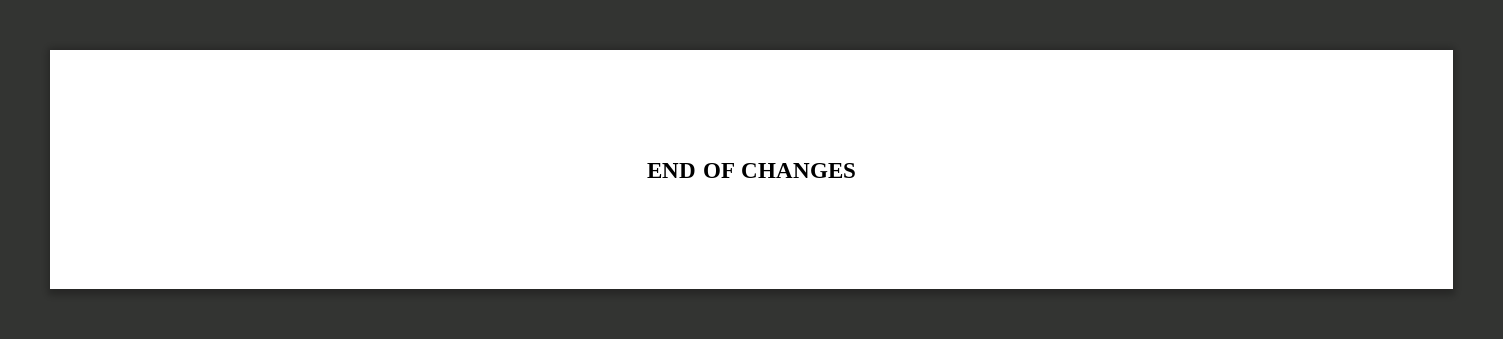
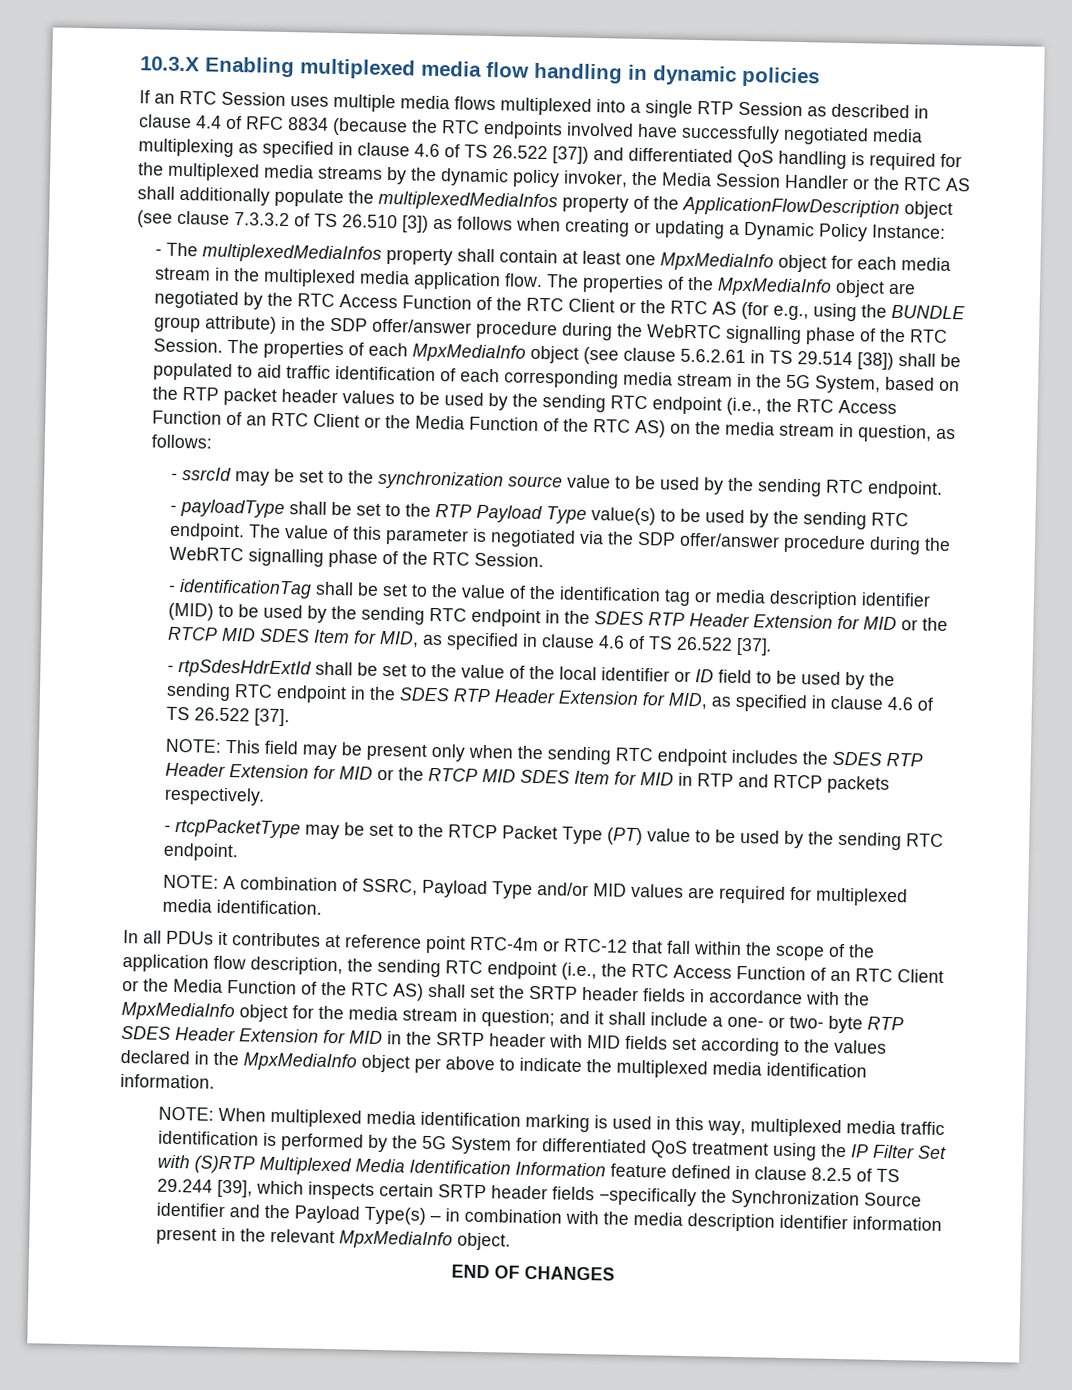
+ 10.3.X Enabling multiplexed media flow handling in dynamic policies
+ If an RTC Session uses multiple media flows multiplexed into a single RTP Session as described in clause 4.4 of RFC 8834 (because the RTC endpoints involved have successfully negotiated media multiplexing as specified in clause 4.6 of TS 26.522 [37]) and differentiated QoS handling is required for the multiplexed media streams by the dynamic policy invoker, the Media Session Handler or the RTC AS shall additionally populate the multiplexedMediaInfos property of the ApplicationFlowDescription object (see clause 7.3.3.2 of TS 26.510 [3]) as follows when creating or updating a Dynamic Policy Instance:
+ - The multiplexedMediaInfos property shall contain at least one MpxMediaInfo object for each media stream in the multiplexed media application flow. The properties of the MpxMediaInfo object are negotiated by the RTC Access Function of the RTC Client or the RTC AS (for e.g., using the BUNDLE group attribute) in the SDP offer/answer procedure during the WebRTC signalling phase of the RTC Session. The properties of each MpxMediaInfo object (see clause 5.6.2.61 in TS 29.514 [38]) shall be populated to aid traffic identification of each corresponding media stream in the 5G System, based on the RTP packet header values to be used by the sending RTC endpoint (i.e., the RTC Access Function of an RTC Client or the Media Function of the RTC AS) on the media stream in question, as follows:
+ - ssrcId may be set to the synchronization source value to be used by the sending RTC endpoint.
+ - payloadType shall be set to the RTP Payload Type value(s) to be used by the sending RTC endpoint. The value of this parameter is negotiated via the SDP offer/answer procedure during the WebRTC signalling phase of the RTC Session.
+ - identificationTag shall be set to the value of the identification tag or media description identifier (MID) to be used by the sending RTC endpoint in the SDES RTP Header Extension for MID or the RTCP MID SDES Item for MID, as specified in clause 4.6 of TS 26.522 [37].
+ - rtpSdesHdrExtId shall be set to the value of the local identifier or ID field to be used by the sending RTC endpoint in the SDES RTP Header Extension for MID, as specified in clause 4.6 of TS 26.522 [37].
+ NOTE: This field may be present only when the sending RTC endpoint includes the SDES RTP Header Extension for MID or the RTCP MID SDES Item for MID in RTP and RTCP packets respectively.
+ - rtcpPacketType may be set to the RTCP Packet Type (PT) value to be used by the sending RTC endpoint.
+ NOTE: A combination of SSRC, Payload Type and/or MID values are required for multiplexed media identification.
+ In all PDUs it contributes at reference point RTC-4m or RTC-12 that fall within the scope of the application flow description, the sending RTC endpoint (i.e., the RTC Access Function of an RTC Client or the Media Function of the RTC AS) shall set the SRTP header fields in accordance with the MpxMediaInfo object for the media stream in question; and it shall include a one- or two- byte RTP SDES Header Extension for MID in the SRTP header with MID fields set according to the values declared in the MpxMediaInfo object per above to indicate the multiplexed media identification information.
+ NOTE: When multiplexed media identification marking is used in this way, multiplexed media traffic identification is performed by the 5G System for differentiated QoS treatment using the IP Filter Set with (S)RTP Multiplexed Media Identification Information feature defined in clause 8.2.5 of TS 29.244 [39], which inspects certain SRTP header fields −specifically the Synchronization Source identifier and the Payload Type(s) – in combination with the media description identifier information present in the relevant MpxMediaInfo object.

